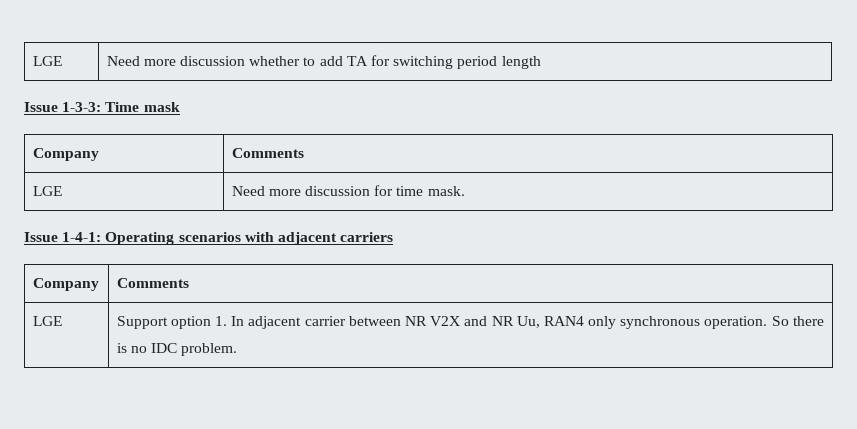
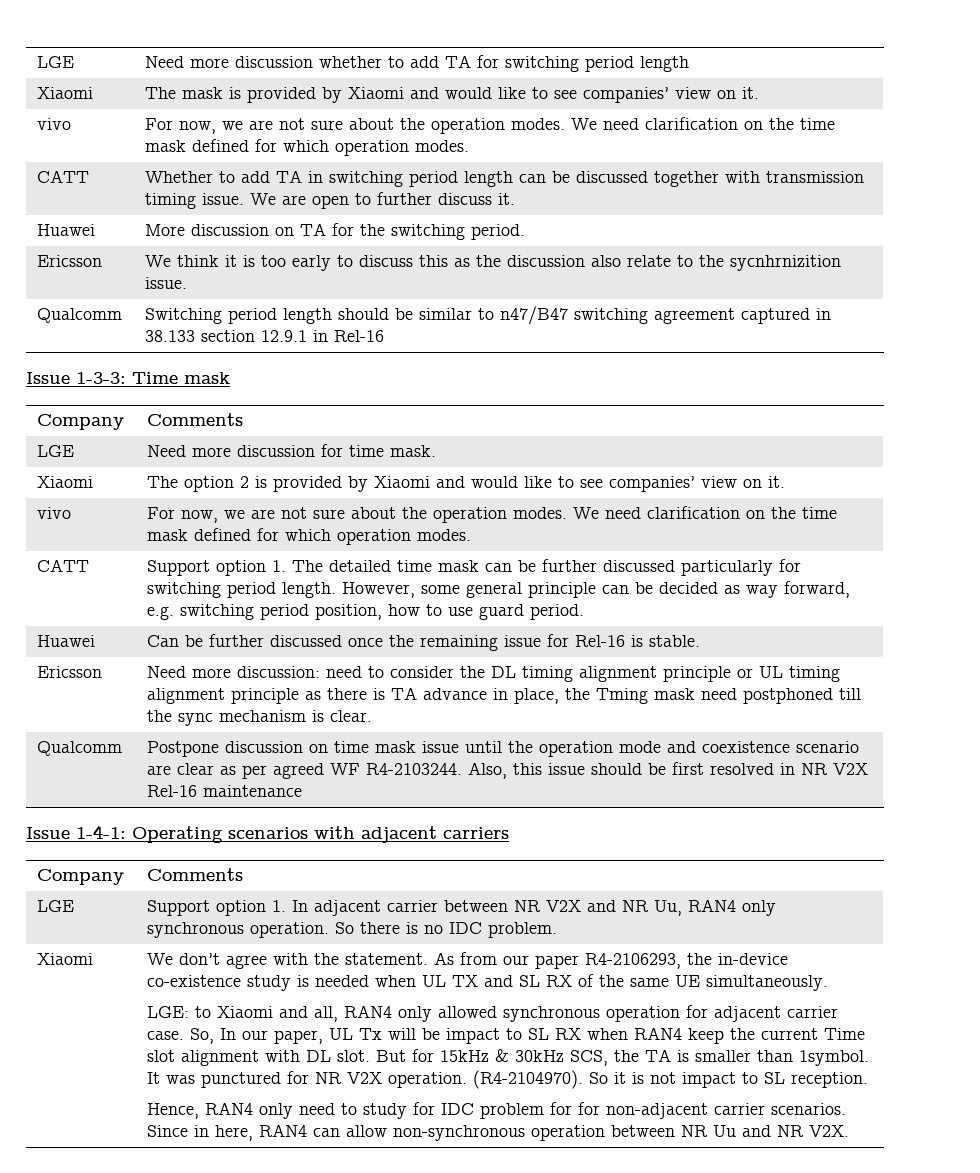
+ Xiaomi | The mask is provided by Xiaomi and would like to see companies’ view on it.
+ vivo | For now, we are not sure about the operation modes. We need clarification on the time mask defined for which operation modes.
+ CATT | Whether to add TA in switching period length can be discussed together with transmission timing issue. We are open to further discuss it.
+ Huawei | More discussion on TA for the switching period.
+ Ericsson | We think it is too early to discuss this as the discussion also relate to the sycnhrnizition issue.
+ Qualcomm | Switching period length should be similar to n47/B47 switching agreement captured in 38.133 section 12.9.1 in Rel-16
+ Xiaomi | The option 2 is provided by Xiaomi and would like to see companies’ view on it.
+ vivo | For now, we are not sure about the operation modes. We need clarification on the time mask defined for which operation modes.
+ CATT | Support option 1. The detailed time mask can be further discussed particularly for switching period length. However, some general principle can be decided as way forward, e.g. switching period position, how to use guard period.
+ Huawei | Can be further discussed once the remaining issue for Rel-16 is stable.
+ Ericsson | Need more discussion: need to consider the DL timing alignment principle or UL timing alignment principle as there is TA advance in place, the Tming mask need postphoned till the sync mechanism is clear.
+ Qualcomm | Postpone discussion on time mask issue until the operation mode and coexistence scenario are clear as per agreed WF R4-2103244. Also, this issue should be first resolved in NR V2X Rel-16 maintenance
+ Xiaomi | We don’t agree with the statement. As from our paper R4-2106293, the in-device co-existence study is needed when UL TX and SL RX of the same UE simultaneously.
+ LGE: to Xiaomi and all, RAN4 only allowed synchronous operation for adjacent carrier case. So, In our paper, UL Tx will be impact to SL RX when RAN4 keep the current Time slot alignment with DL slot. But for 15kHz & 30kHz SCS, the TA is smaller than 1symbol. It was punctured for NR V2X operation. (R4-2104970). So it is not impact to SL reception.
+ Hence, RAN4 only need to study for IDC problem for for non-adjacent carrier scenarios. Since in here, RAN4 can allow non-synchronous operation between NR Uu and NR V2X.

